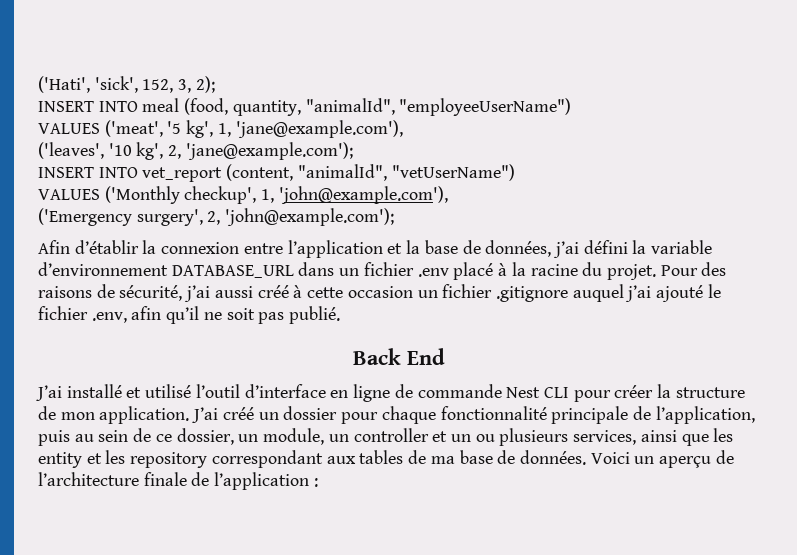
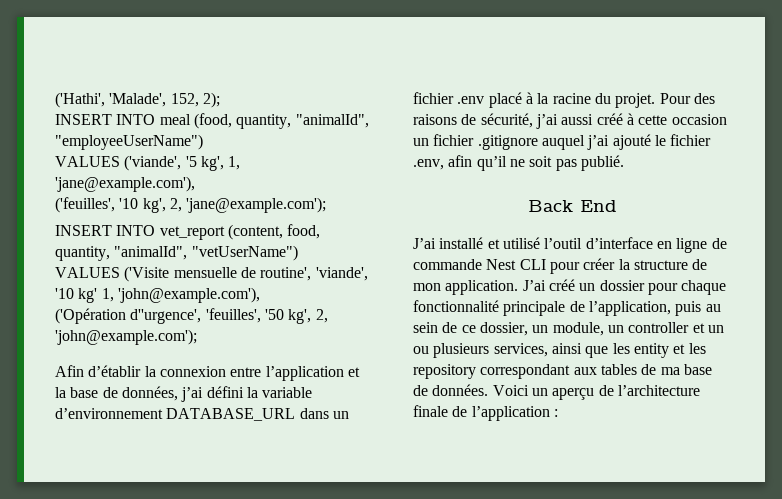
- ('Hati', 'sick', 152, 3, 2);
+ ('Hathi', 'Malade', 152, 2);
- VALUES ('meat', '5 kg', 1, 'jane@example.com'),
+ VALUES ('viande', '5 kg', 1, 'jane@example.com'),
- ('leaves', '10 kg', 2, 'jane@example.com');
+ ('feuilles', '10 kg', 2, 'jane@example.com');
- INSERT INTO vet_report (content, "animalId", "vetUserName")
+ INSERT INTO vet_report (content, food, quantity, "animalId", "vetUserName")
- VALUES ('Monthly checkup', 1, 'john@example.com'),
- ('Emergency surgery', 2, 'john@example.com');
+ VALUES ('Visite mensuelle de routine', 'viande', '10 kg' 1, 'john@example.com'),
+ ('Opération d''urgence', 'feuilles', '50 kg', 2, 'john@example.com');

